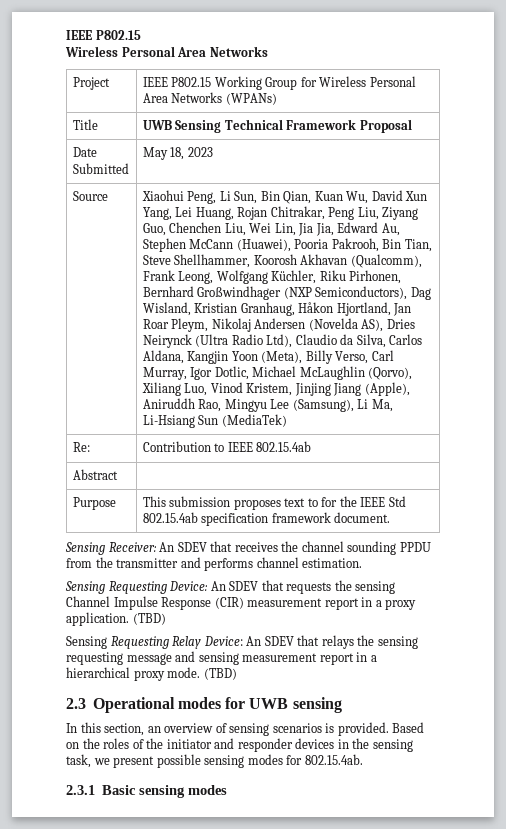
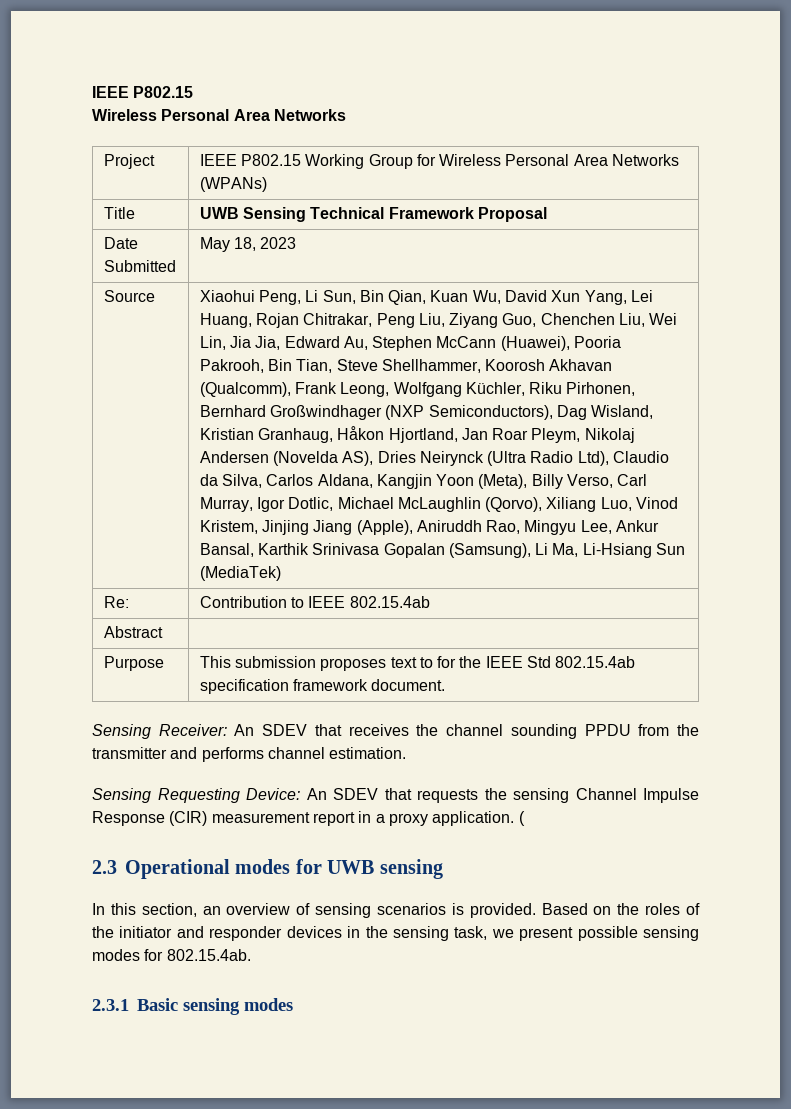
- Xiaohui Peng, Li Sun, Bin Qian, Kuan Wu, David Xun Yang, Lei Huang, Rojan Chitrakar, Peng Liu, Ziyang Guo, Chenchen Liu, Wei Lin, Jia Jia, Edward Au, Stephen McCann (Huawei), Pooria Pakrooh, Bin Tian, Steve Shellhammer, Koorosh Akhavan (Qualcomm), Frank Leong, Wolfgang Küchler, Riku Pirhonen, Bernhard Großwindhager (NXP Semiconductors), Dag Wisland, Kristian Granhaug, Håkon Hjortland, Jan Roar Pleym, Nikolaj Andersen (Novelda AS), Dries Neirynck (Ultra Radio Ltd), Claudio da Silva, Carlos Aldana, Kangjin Yoon (Meta), Billy Verso, Carl Murray, Igor Dotlic, Michael McLaughlin (Qorvo), Xiliang Luo, Vinod Kristem, Jinjing Jiang (Apple), Aniruddh Rao, Mingyu Lee (Samsung), Li Ma, Li-Hsiang Sun (MediaTek)
+ Xiaohui Peng, Li Sun, Bin Qian, Kuan Wu, David Xun Yang, Lei Huang, Rojan Chitrakar, Peng Liu, Ziyang Guo, Chenchen Liu, Wei Lin, Jia Jia, Edward Au, Stephen McCann (Huawei), Pooria Pakrooh, Bin Tian, Steve Shellhammer, Koorosh Akhavan (Qualcomm), Frank Leong, Wolfgang Küchler, Riku Pirhonen, Bernhard Großwindhager (NXP Semiconductors), Dag Wisland, Kristian Granhaug, Håkon Hjortland, Jan Roar Pleym, Nikolaj Andersen (Novelda AS), Dries Neirynck (Ultra Radio Ltd), Claudio da Silva, Carlos Aldana, Kangjin Yoon (Meta), Billy Verso, Carl Murray, Igor Dotlic, Michael McLaughlin (Qorvo), Xiliang Luo, Vinod Kristem, Jinjing Jiang (Apple), Aniruddh Rao, Mingyu Lee, Ankur Bansal, Karthik Srinivasa Gopalan (Samsung), Li Ma, Li-Hsiang Sun (MediaTek)
- Sensing Requesting Device: An SDEV that requests the sensing Channel Impulse Response (CIR) measurement report in a proxy application. (TBD)
- Sensing Requesting Relay Device: An SDEV that relays the sensing requesting message and sensing measurement report in a hierarchical proxy mode. (TBD)
+ Sensing Requesting Device: An SDEV that requests the sensing Channel Impulse Response (CIR) measurement report in a proxy application. (

